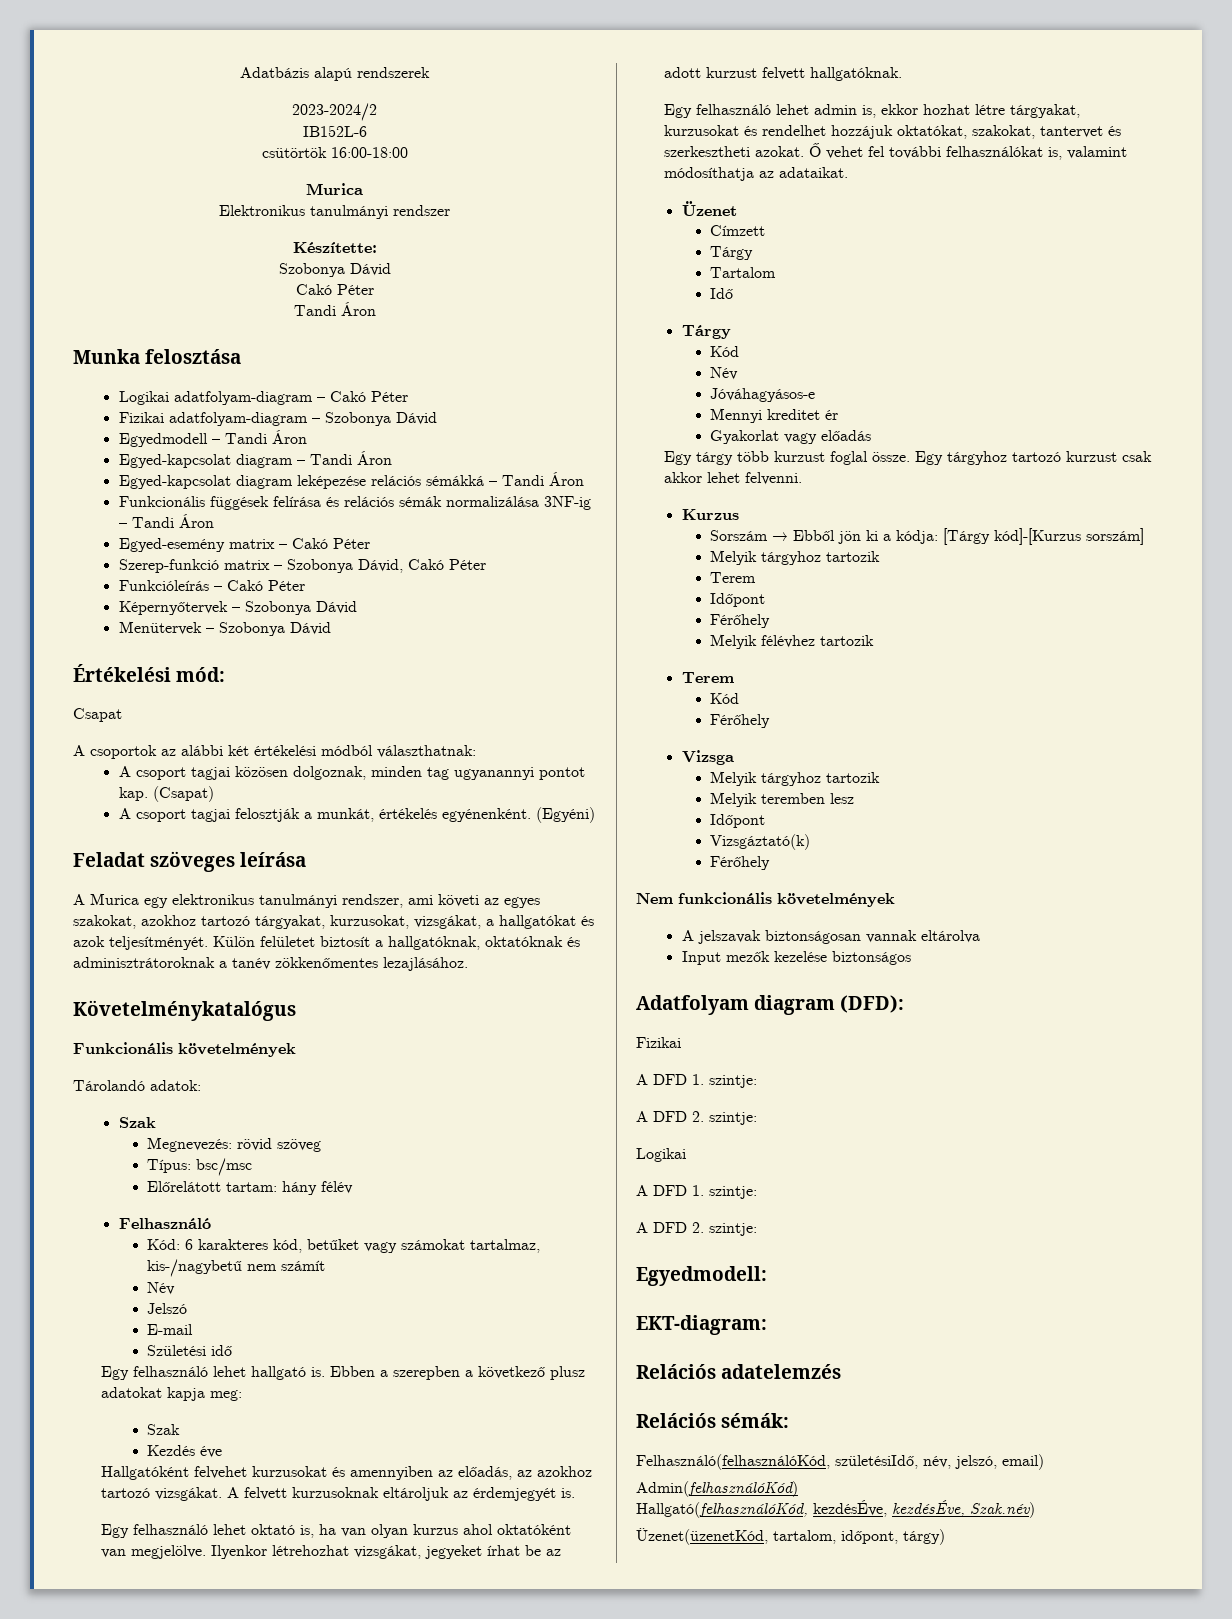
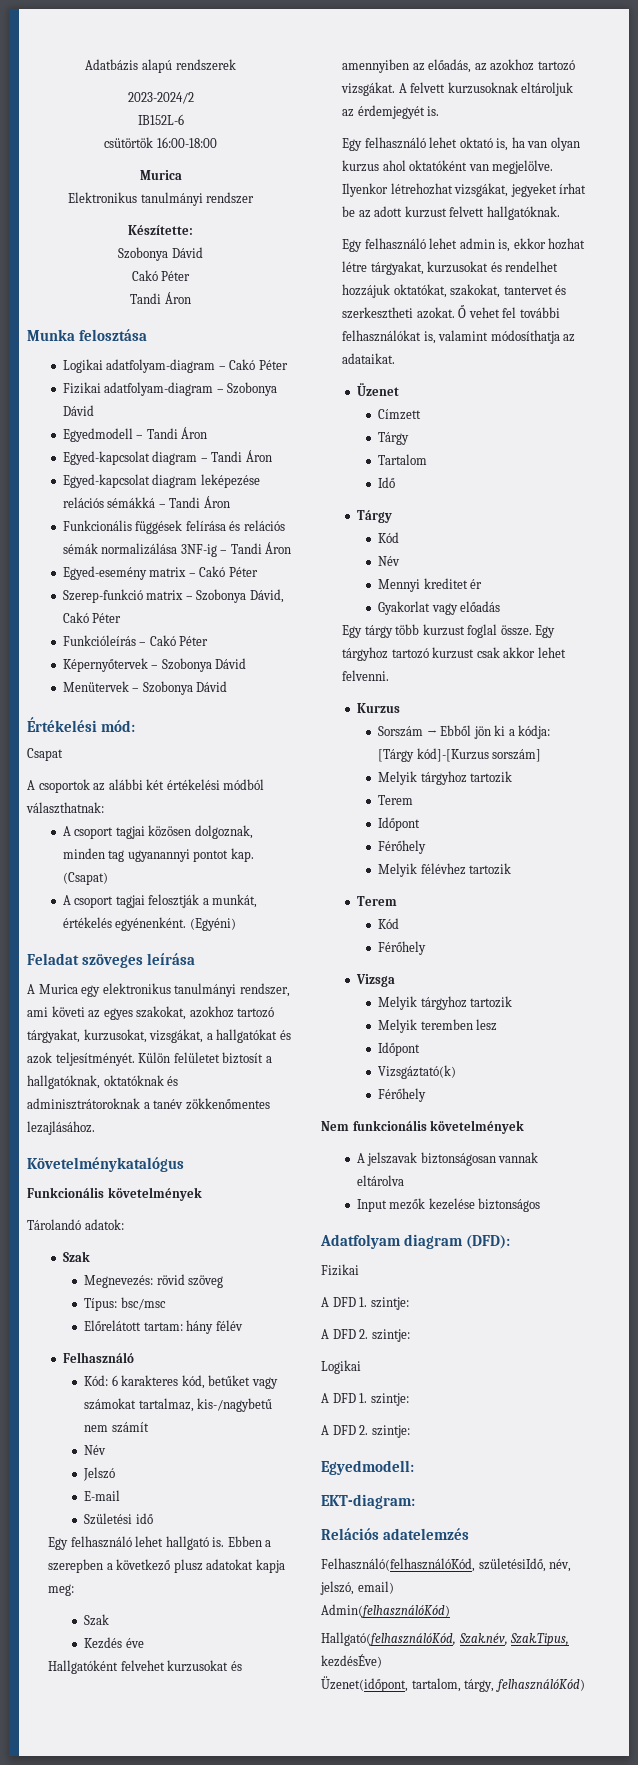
- Jóváhagyásos-e
- Relációs sémák:
- Hallgató(felhasználóKód, kezdésÉve, kezdésÉve, Szak.név)
- Üzenet(üzenetKód, tartalom, időpont, tárgy)
+ Hallgató(felhasználóKód, Szak.név, Szak.Tipus, kezdésÉve)
+ Üzenet(időpont, tartalom, tárgy, felhasználóKód)

